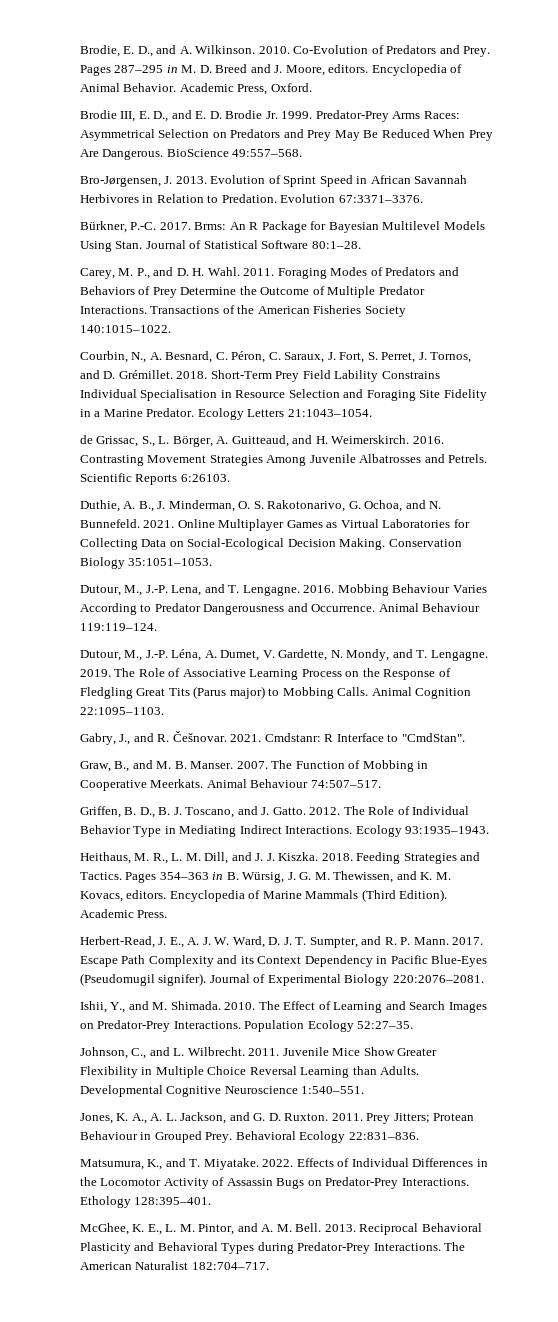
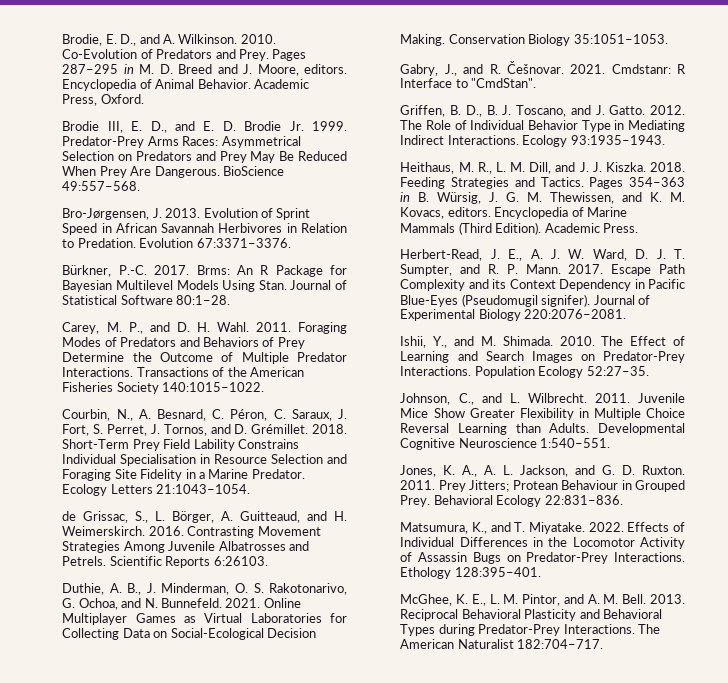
- Dutour, M., J.-P. Lena, and T. Lengagne. 2016. Mobbing Behaviour Varies According to Predator Dangerousness and Occurrence. Animal Behaviour 119:119–124.
- Dutour, M., J.-P. Léna, A. Dumet, V. Gardette, N. Mondy, and T. Lengagne. 2019. The Role of Associative Learning Process on the Response of Fledgling Great Tits (Parus major) to Mobbing Calls. Animal Cognition 22:1095–1103.
- Graw, B., and M. B. Manser. 2007. The Function of Mobbing in Cooperative Meerkats. Animal Behaviour 74:507–517.

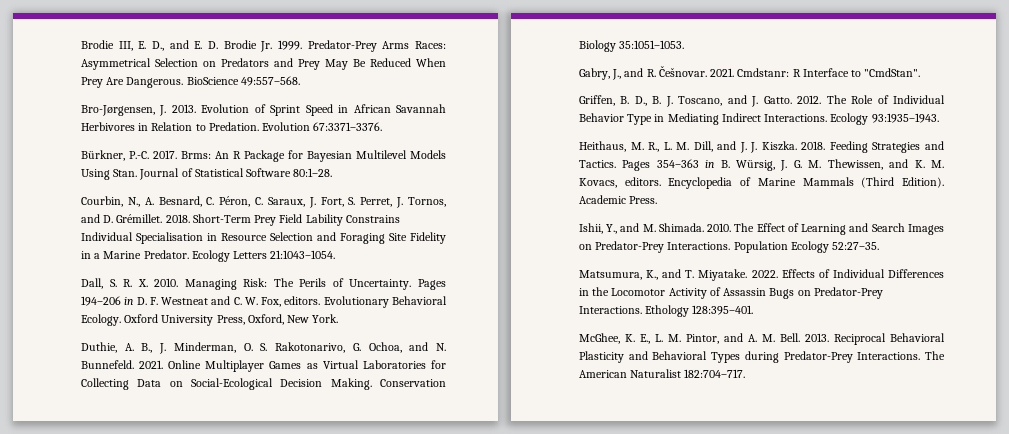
- Brodie, E. D., and A. Wilkinson. 2010. Co-Evolution of Predators and Prey. Pages 287–295 in M. D. Breed and J. Moore, editors. Encyclopedia of Animal Behavior. Academic Press, Oxford.
- Carey, M. P., and D. H. Wahl. 2011. Foraging Modes of Predators and Behaviors of Prey Determine the Outcome of Multiple Predator Interactions. Transactions of the American Fisheries Society 140:1015–1022.
- de Grissac, S., L. Börger, A. Guitteaud, and H. Weimerskirch. 2016. Contrasting Movement Strategies Among Juvenile Albatrosses and Petrels. Scientific Reports 6:26103.
+ Dall, S. R. X. 2010. Managing Risk: The Perils of Uncertainty. Pages 194–206 in D. F. Westneat and C. W. Fox, editors. Evolutionary Behavioral Ecology. Oxford University Press, Oxford, New York.
- Herbert-Read, J. E., A. J. W. Ward, D. J. T. Sumpter, and R. P. Mann. 2017. Escape Path Complexity and its Context Dependency in Pacific Blue-Eyes (Pseudomugil signifer). Journal of Experimental Biology 220:2076–2081.
- Johnson, C., and L. Wilbrecht. 2011. Juvenile Mice Show Greater Flexibility in Multiple Choice Reversal Learning than Adults. Developmental Cognitive Neuroscience 1:540–551.
- Jones, K. A., A. L. Jackson, and G. D. Ruxton. 2011. Prey Jitters; Protean Behaviour in Grouped Prey. Behavioral Ecology 22:831–836.

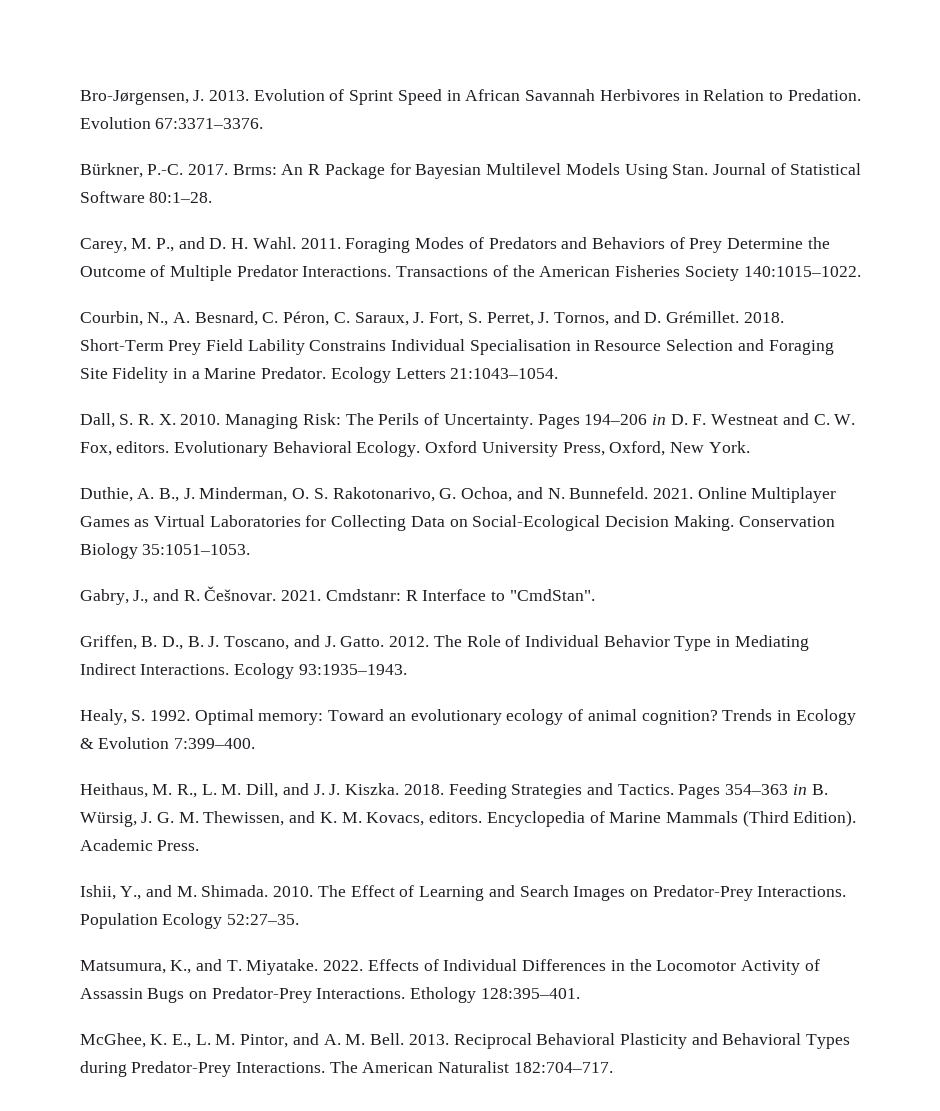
- Brodie III, E. D., and E. D. Brodie Jr. 1999. Predator-Prey Arms Races: Asymmetrical Selection on Predators and Prey May Be Reduced When Prey Are Dangerous. BioScience 49:557–568.
+ Carey, M. P., and D. H. Wahl. 2011. Foraging Modes of Predators and Behaviors of Prey Determine the Outcome of Multiple Predator Interactions. Transactions of the American Fisheries Society 140:1015–1022.
+ Healy, S. 1992. Optimal memory: Toward an evolutionary ecology of animal cognition? Trends in Ecology & Evolution 7:399–400.

